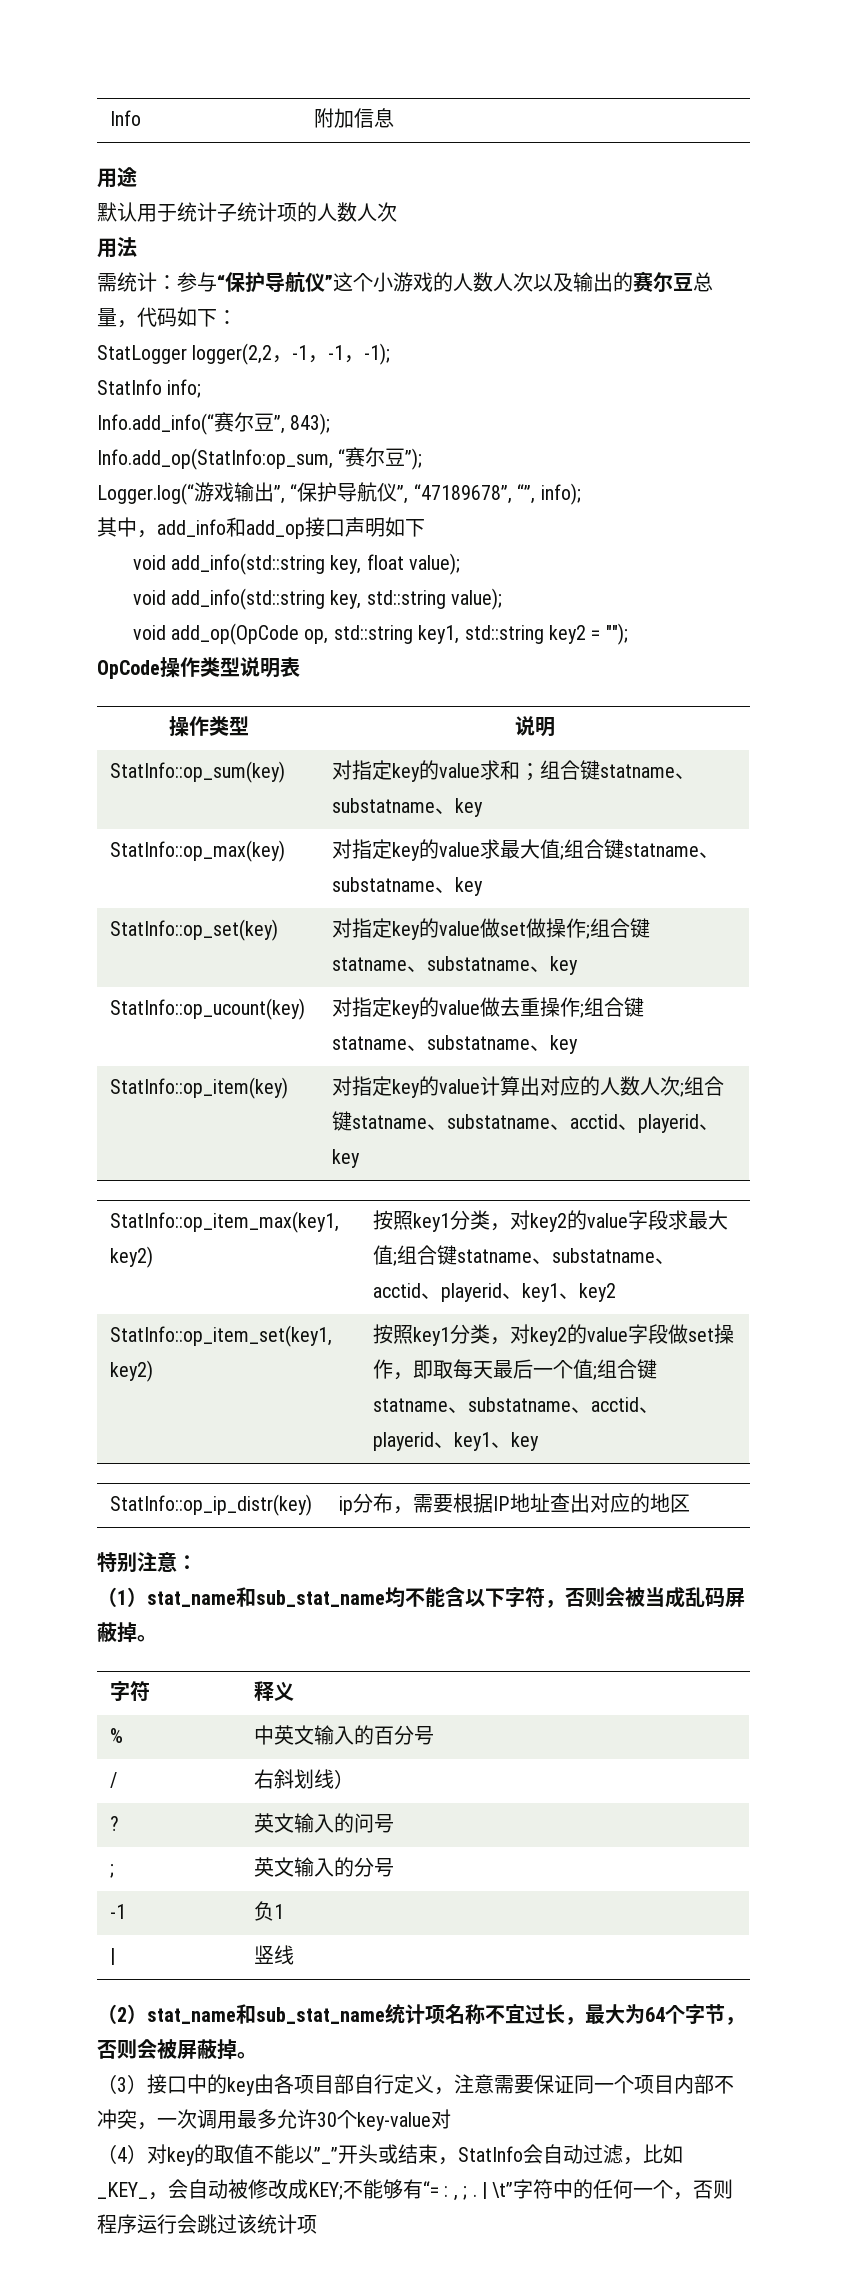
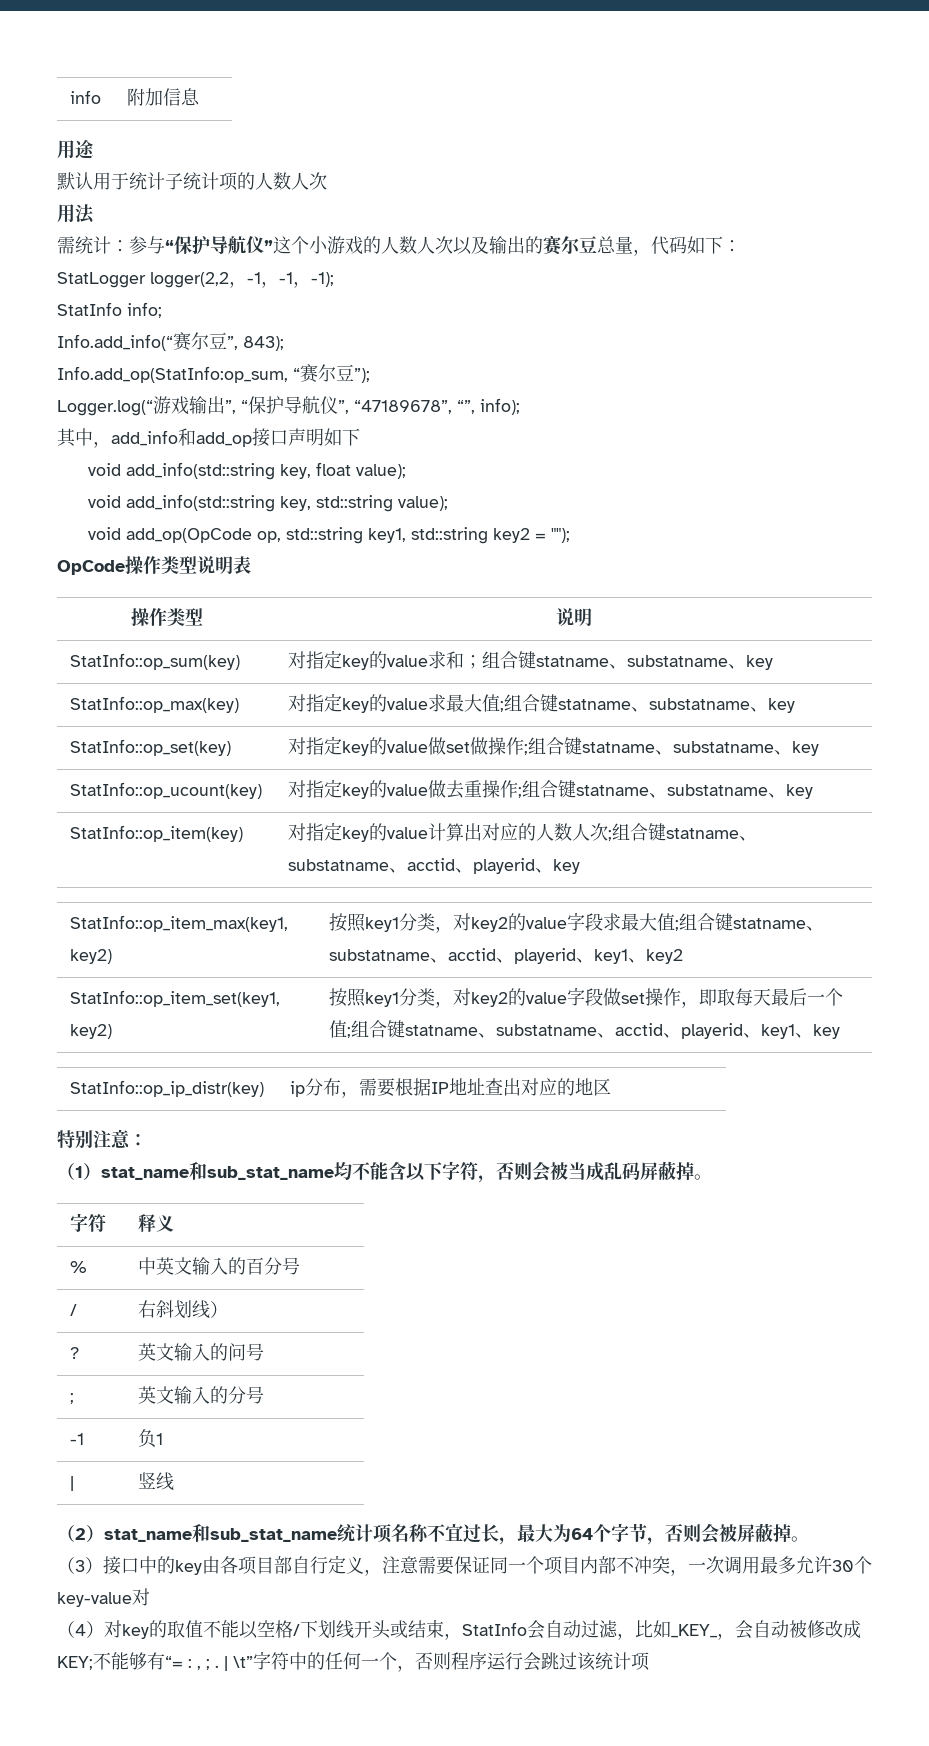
- Info | 附加信息
+ info | 附加信息
- （4）对key的取值不能以”_”开头或结束，StatInfo会自动过滤，比如_KEY_，会自动被修改成KEY;不能够有“= : , ; .
+ （4）对key的取值不能以空格/下划线开头或结束，StatInfo会自动过滤，比如_KEY_，会自动被修改成KEY;不能够有“= : , ; .

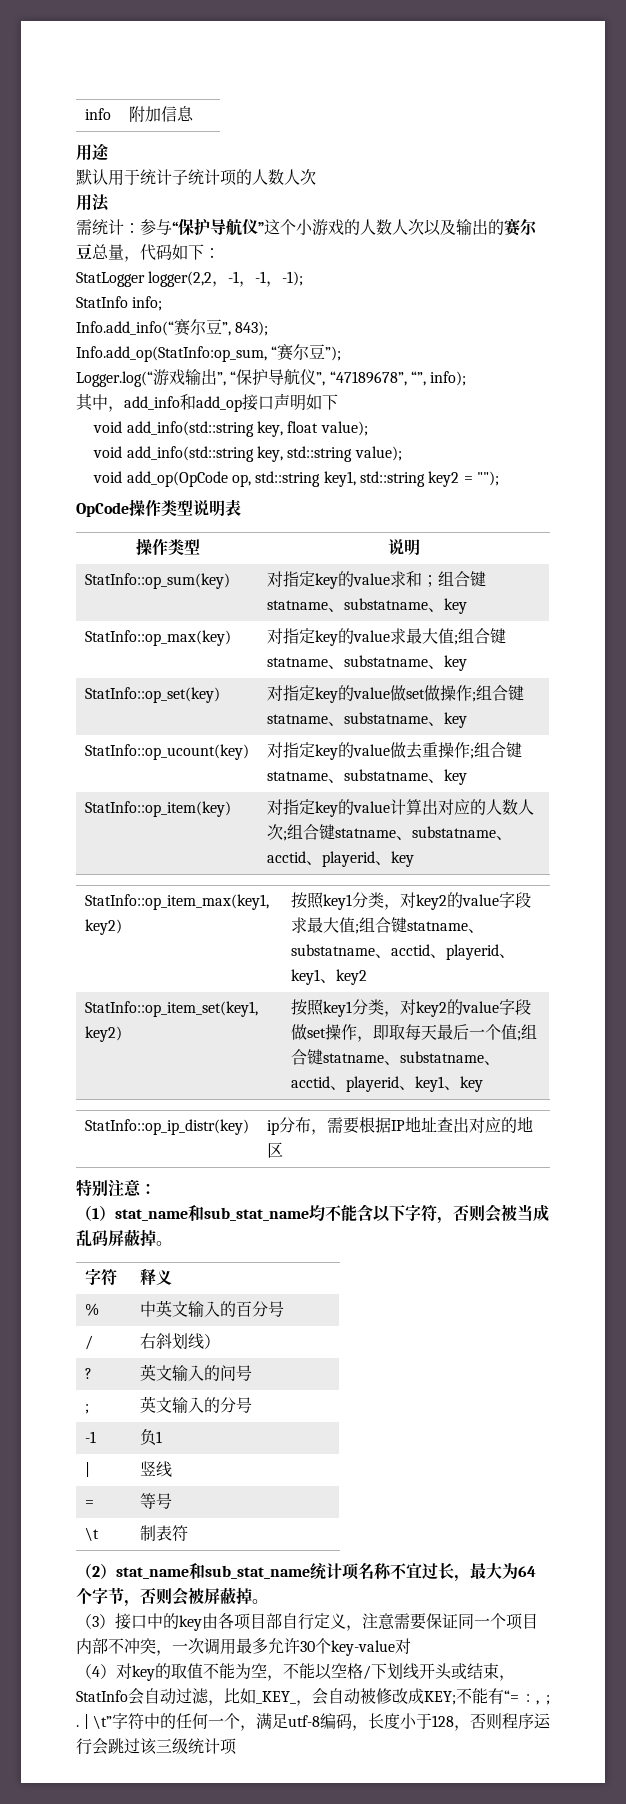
+ = | 等号
+ \t | 制表符
- （4）对key的取值不能以空格/下划线开头或结束，StatInfo会自动过滤，比如_KEY_，会自动被修改成KEY;不能够有“= : , ; .
+ （4）对key的取值不能为空，不能以空格/下划线开头或结束，StatInfo会自动过滤，比如_KEY_，会自动被修改成KEY;不能有“= : , ; .
- | \t”字符中的任何一个，否则程序运行会跳过该统计项
+ | \t”字符中的任何一个，满足utf-8编码，长度小于128，否则程序运行会跳过该三级统计项

